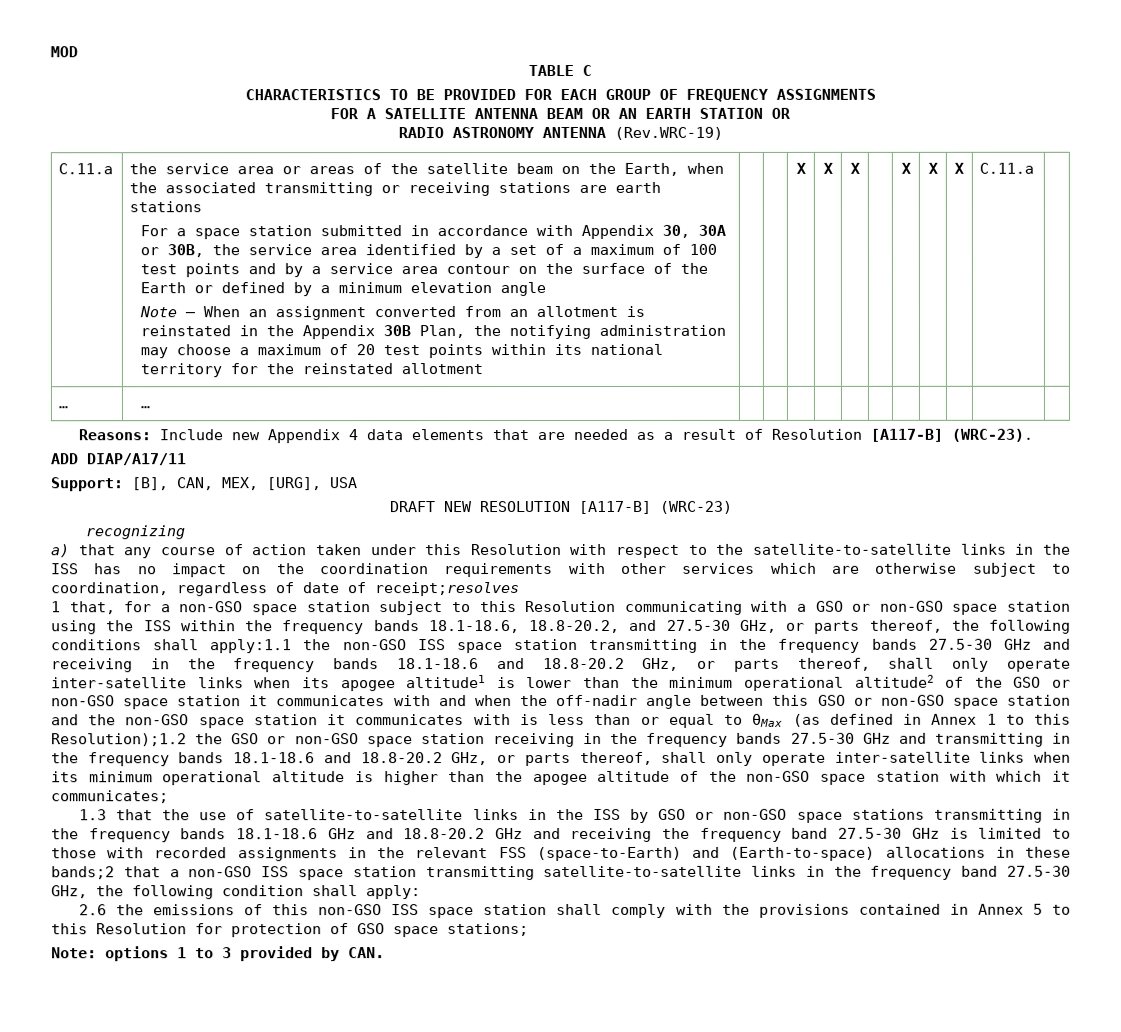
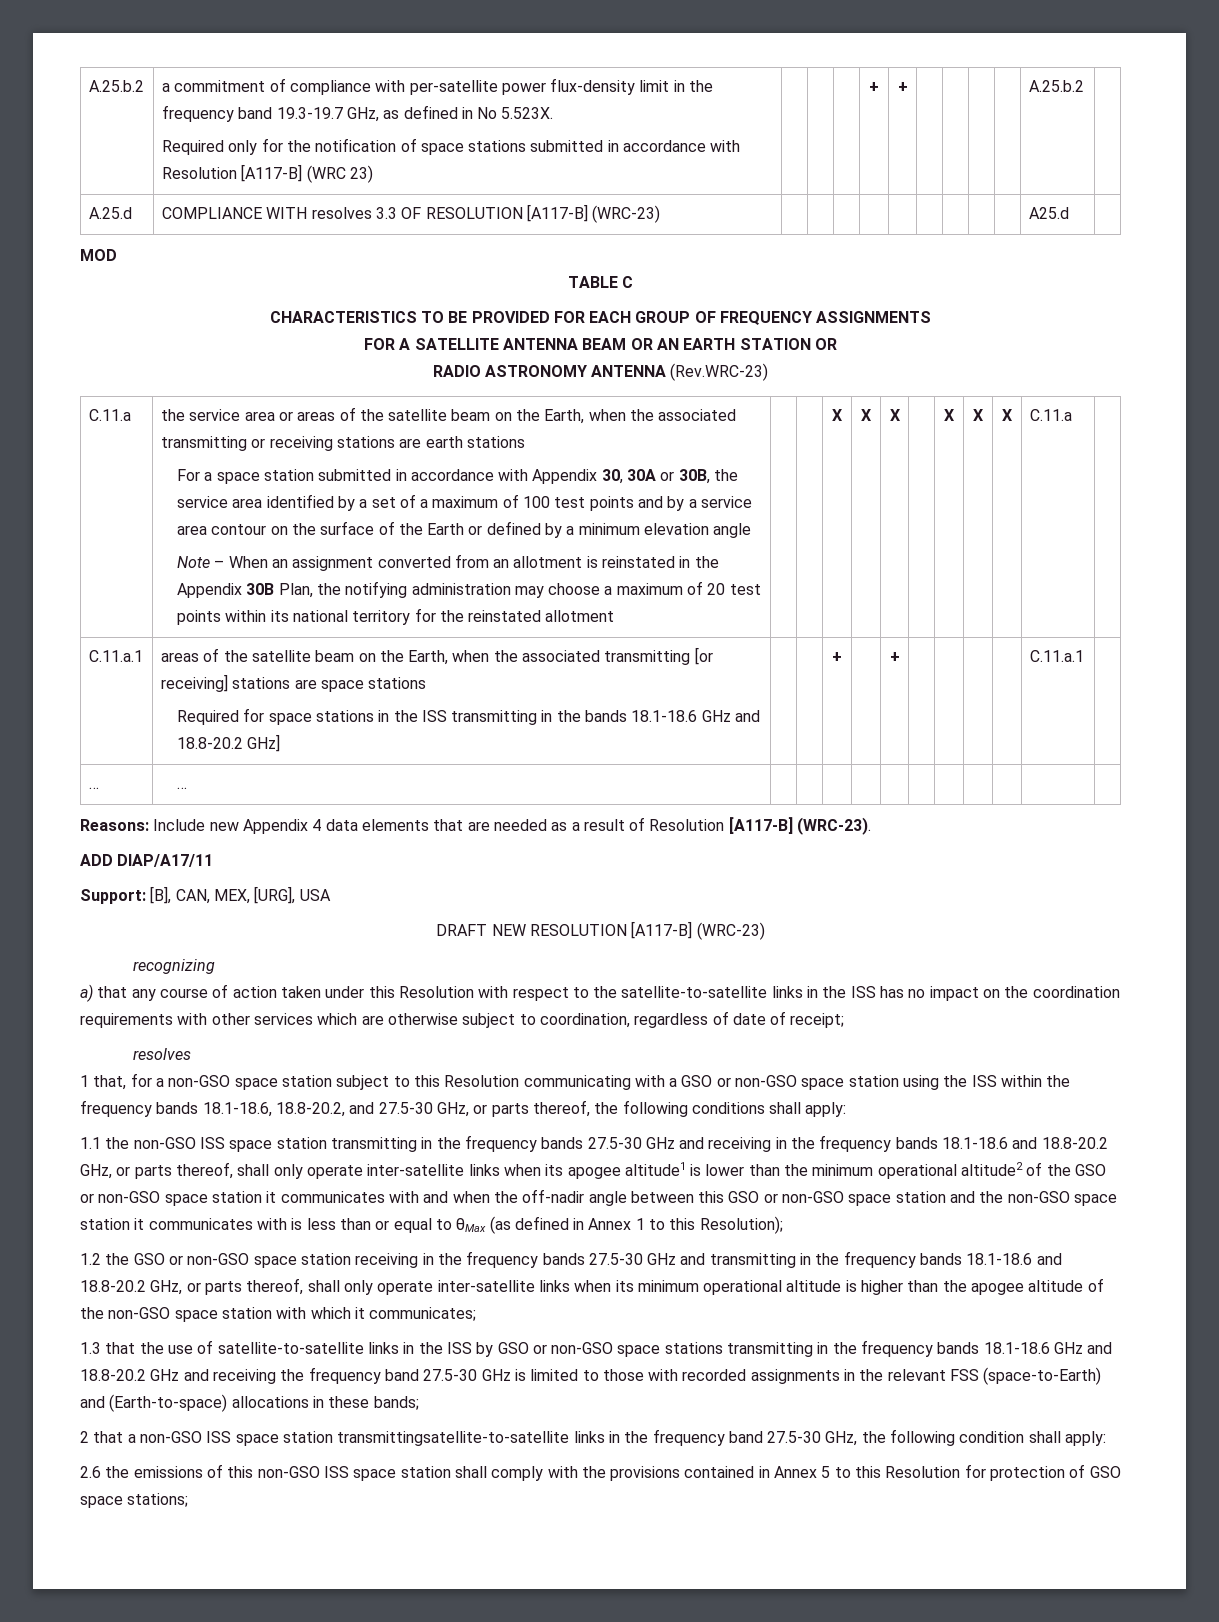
+ A.25.b.2 | a commitment of compliance with per-satellite power flux-density limit in the frequency band 19.3-19.7 GHz, as defined in No 5.523X.
+ Required only for the notification of space stations submitted in accordance with Resolution [A117-B] (WRC 23) | | | | + | + | | | | | A.25.b.2 |
+ A.25.d | COMPLIANCE WITH resolves 3.3 OF RESOLUTION [A117-B] (WRC-23) | | | | | | | | | | A25.d |
- RADIO ASTRONOMY ANTENNA (Rev.WRC-19)
+ RADIO ASTRONOMY ANTENNA (Rev.WRC-23)
+ C.11.a.1 | areas of the satellite beam on the Earth, when the associated transmitting [or receiving] stations are space stations
+ Required for space stations in the ISS transmitting in the bands 18.1-18.6 GHz and 18.8-20.2 GHz] | | | + | | + | | | | | C.11.a.1 |
- a) that any course of action taken under this Resolution with respect to the satellite-to-satellite links in the ISS has no impact on the coordination requirements with other services which are otherwise subject to coordination, regardless of date of receipt;resolves
+ a) that any course of action taken under this Resolution with respect to the satellite-to-satellite links in the ISS has no impact on the coordination requirements with other services which are otherwise subject to coordination, regardless of date of receipt;
+ resolves
- 1 that, for a non-GSO space station subject to this Resolution communicating with a GSO or non-GSO space station using the ISS within the frequency bands 18.1-18.6, 18.8-20.2, and 27.5-30 GHz, or parts thereof, the following conditions shall apply:1.1 the non-GSO ISS space station transmitting in the frequency bands 27.5-30 GHz and receiving in the frequency bands 18.1-18.6 and 18.8-20.2 GHz, or parts thereof, shall only operate inter-satellite links when its apogee altitude1 is lower than the minimum operational altitude2 of the GSO or non-GSO space station it communicates with and when the off-nadir angle between this GSO or non-GSO space station and the non-GSO space station it communicates with is less than or equal to θMax (as defined in Annex 1 to this Resolution);1.2 the GSO or non-GSO space station receiving in the frequency bands 27.5-30 GHz and transmitting in the frequency bands 18.1-18.6 and 18.8-20.2 GHz, or parts thereof, shall only operate inter-satellite links when its minimum operational altitude is higher than the apogee altitude of the non-GSO space station with which it communicates;
+ 1 that, for a non-GSO space station subject to this Resolution communicating with a GSO or non-GSO space station using the ISS within the frequency bands 18.1-18.6, 18.8-20.2, and 27.5-30 GHz, or parts thereof, the following conditions shall apply:
+ 1.1 the non-GSO ISS space station transmitting in the frequency bands 27.5-30 GHz and receiving in the frequency bands 18.1-18.6 and 18.8-20.2 GHz, or parts thereof, shall only operate inter-satellite links when its apogee altitude1 is lower than the minimum operational altitude2 of the GSO or non-GSO space station it communicates with and when the off-nadir angle between this GSO or non-GSO space station and the non-GSO space station it communicates with is less than or equal to θMax (as defined in Annex 1 to this Resolution);
+ 1.2 the GSO or non-GSO space station receiving in the frequency bands 27.5-30 GHz and transmitting in the frequency bands 18.1-18.6 and 18.8-20.2 GHz, or parts thereof, shall only operate inter-satellite links when its minimum operational altitude is higher than the apogee altitude of the non-GSO space station with which it communicates;
- 1.3 that the use of satellite-to-satellite links in the ISS by GSO or non-GSO space stations transmitting in the frequency bands 18.1-18.6 GHz and 18.8-20.2 GHz and receiving the frequency band 27.5-30 GHz is limited to those with recorded assignments in the relevant FSS (space-to-Earth) and (Earth-to-space) allocations in these bands;2 that a non-GSO ISS space station transmitting satellite-to-satellite links in the frequency band 27.5-30 GHz, the following condition shall apply:
+ 1.3 that the use of satellite-to-satellite links in the ISS by GSO or non-GSO space stations transmitting in the frequency bands 18.1-18.6 GHz and 18.8-20.2 GHz and receiving the frequency band 27.5-30 GHz is limited to those with recorded assignments in the relevant FSS (space-to-Earth) and (Earth-to-space) allocations in these bands;
+ 2 that a non-GSO ISS space station transmittingsatellite-to-satellite links in the frequency band 27.5-30 GHz, the following condition shall apply:
- Note: options 1 to 3 provided by CAN.

